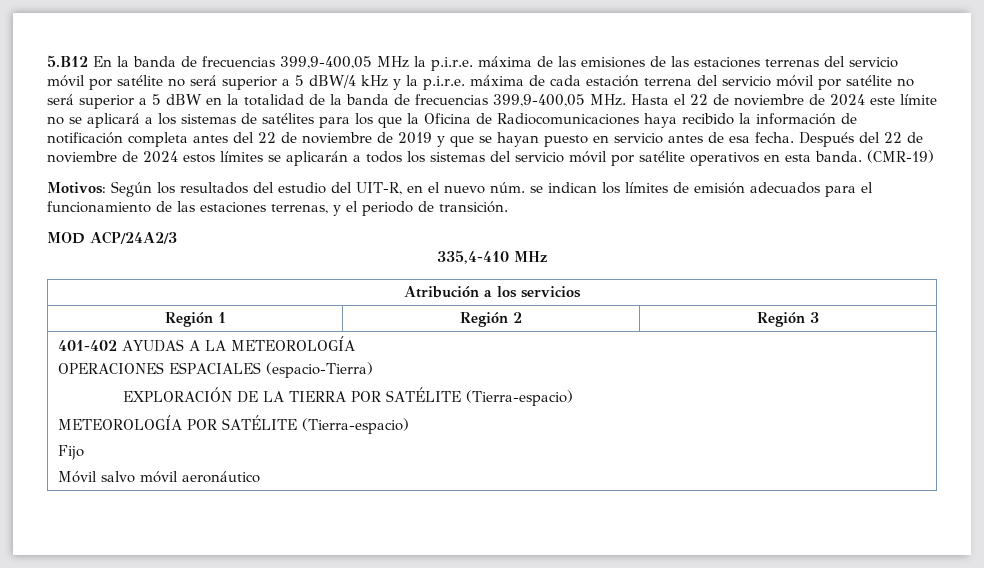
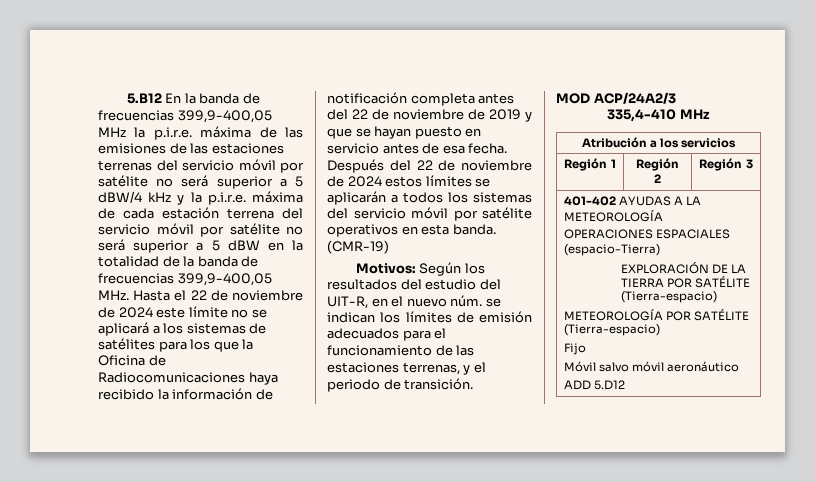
  401-402 AYUDAS A LA METEOROLOGÍA
  OPERACIONES ESPACIALES (espacio-Tierra)
  EXPLORACIÓN DE LA TIERRA POR SATÉLITE (Tierra-espacio)
  METEOROLOGÍA POR SATÉLITE (Tierra-espacio)
  Fijo
  Móvil salvo móvil aeronáutico
+ ADD 5.D12

